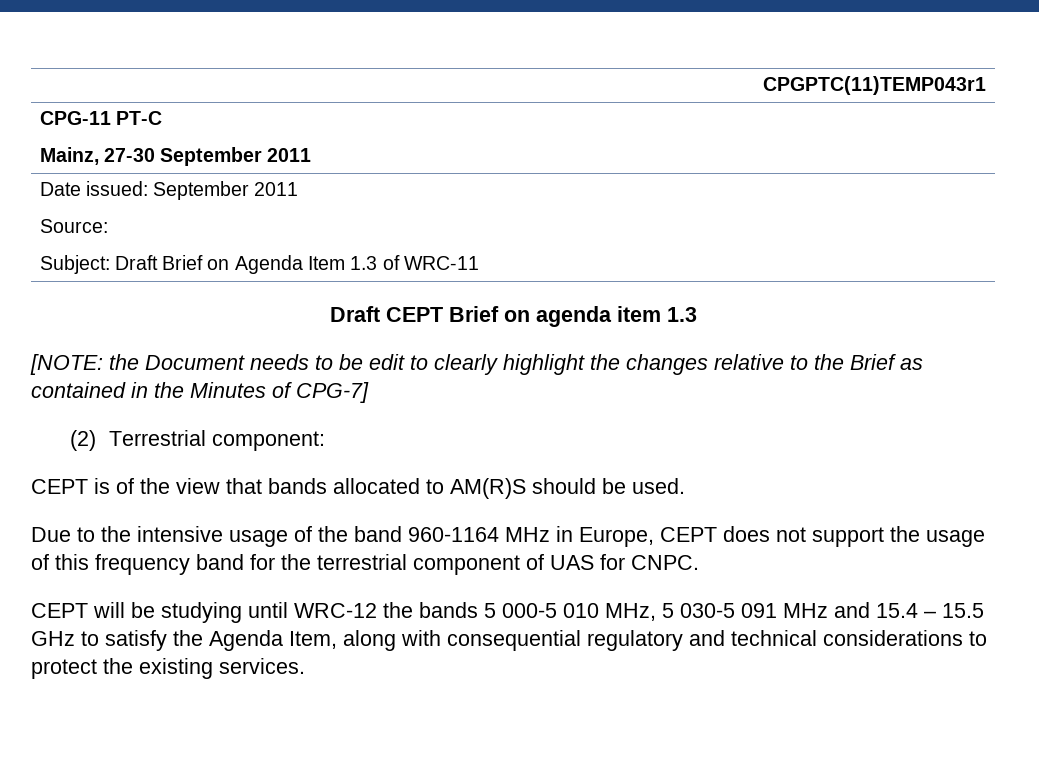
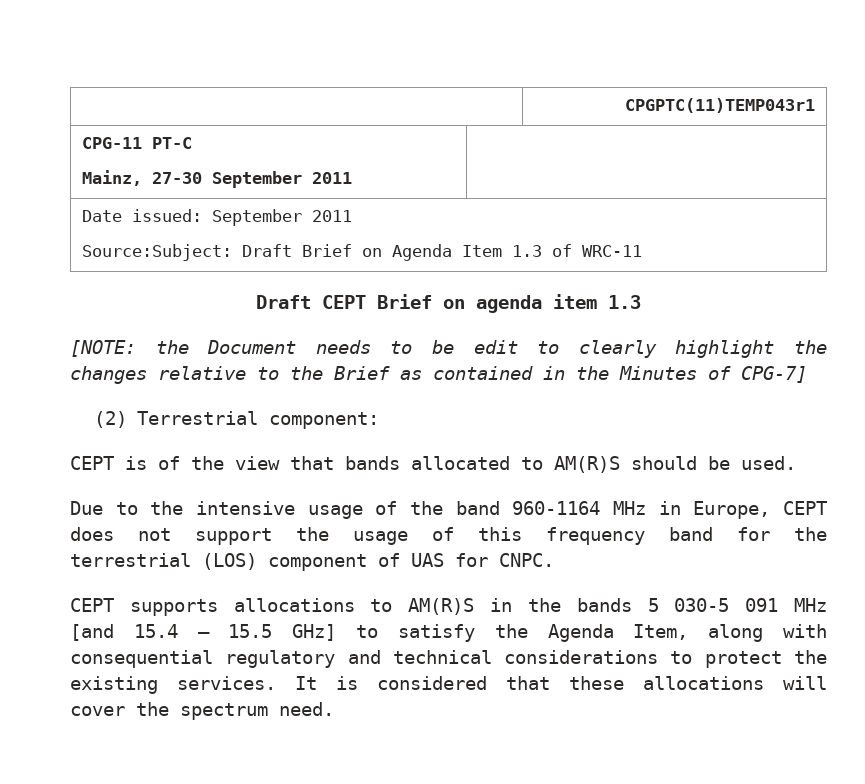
  Date issued: September 2011
- Source:
- Subject: Draft Brief on Agenda Item 1.3 of WRC-11
+ Source:Subject: Draft Brief on Agenda Item 1.3 of WRC-11
- Due to the intensive usage of the band 960-1164 MHz in Europe, CEPT does not support the usage of this frequency band for the terrestrial component of UAS for CNPC.
+ Due to the intensive usage of the band 960-1164 MHz in Europe, CEPT does not support the usage of this frequency band for the terrestrial (LOS) component of UAS for CNPC.
- CEPT will be studying until WRC-12 the bands 5 000-5 010 MHz, 5 030-5 091 MHz and 15.4 – 15.5 GHz to satisfy the Agenda Item, along with consequential regulatory and technical considerations to protect the existing services.
+ CEPT supports allocations to AM(R)S in the bands 5 030-5 091 MHz [and 15.4 – 15.5 GHz] to satisfy the Agenda Item, along with consequential regulatory and technical considerations to protect the existing services.
+ It is considered that these allocations will cover the spectrum need.

